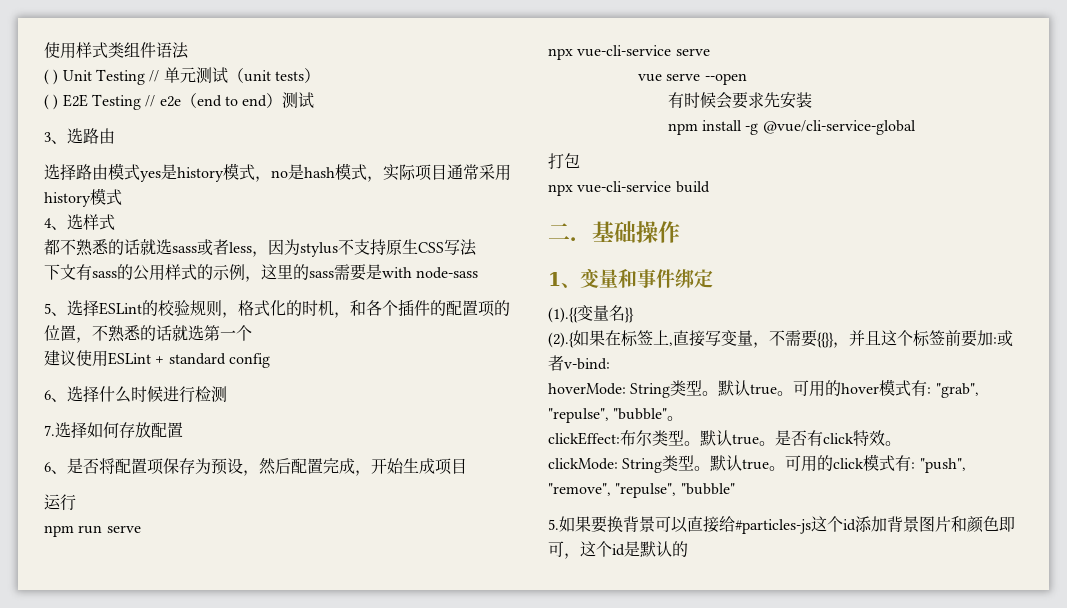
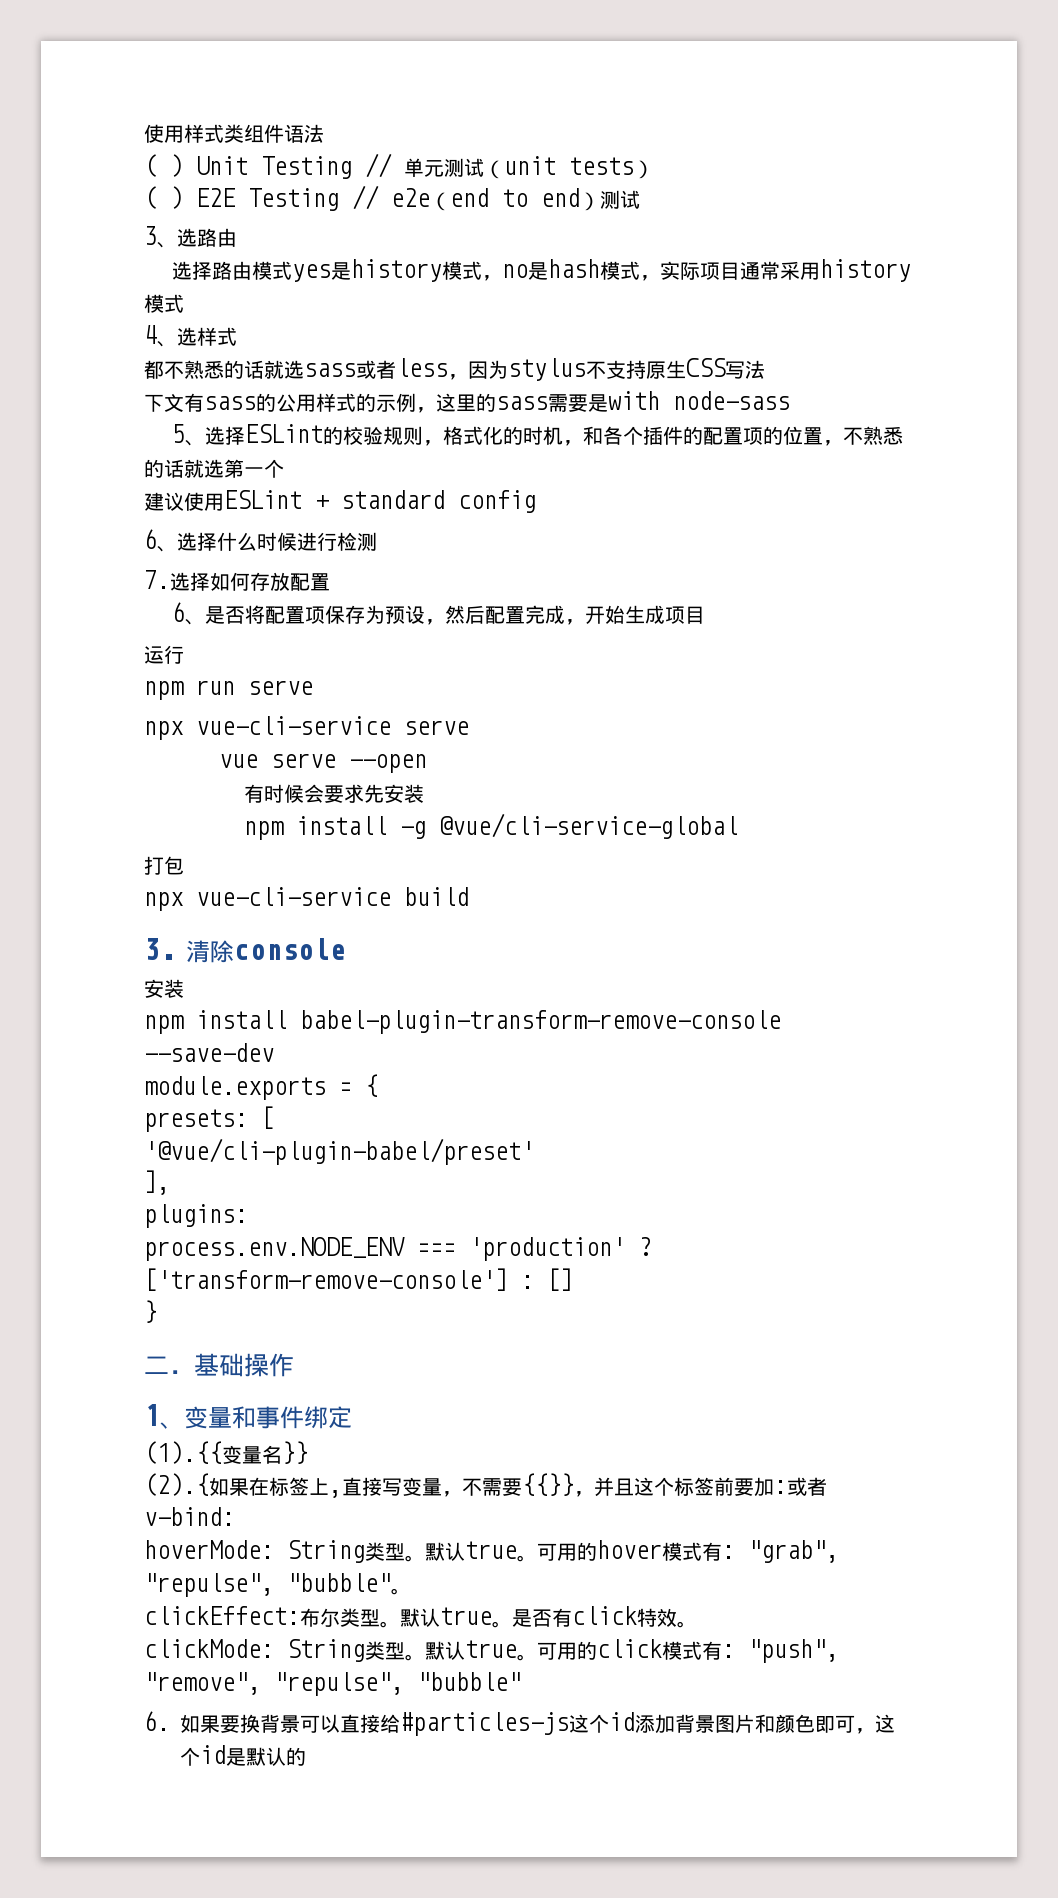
+ 3.清除console
+ 安装
+ npm install babel-plugin-transform-remove-console --save-dev
+ module.exports = {
+ presets: [
+ '@vue/cli-plugin-babel/preset'
+ ],
+ plugins:
+ process.env.NODE_ENV === 'production' ? ['transform-remove-console'] : []
+ }
- 5.如果要换背景可以直接给#particles-js这个id添加背景图片和颜色即可，这个id是默认的
+ 6.如果要换背景可以直接给#particles-js这个id添加背景图片和颜色即可，这个id是默认的

